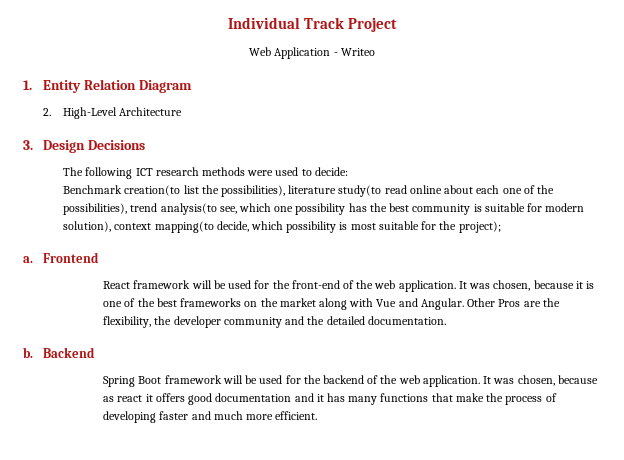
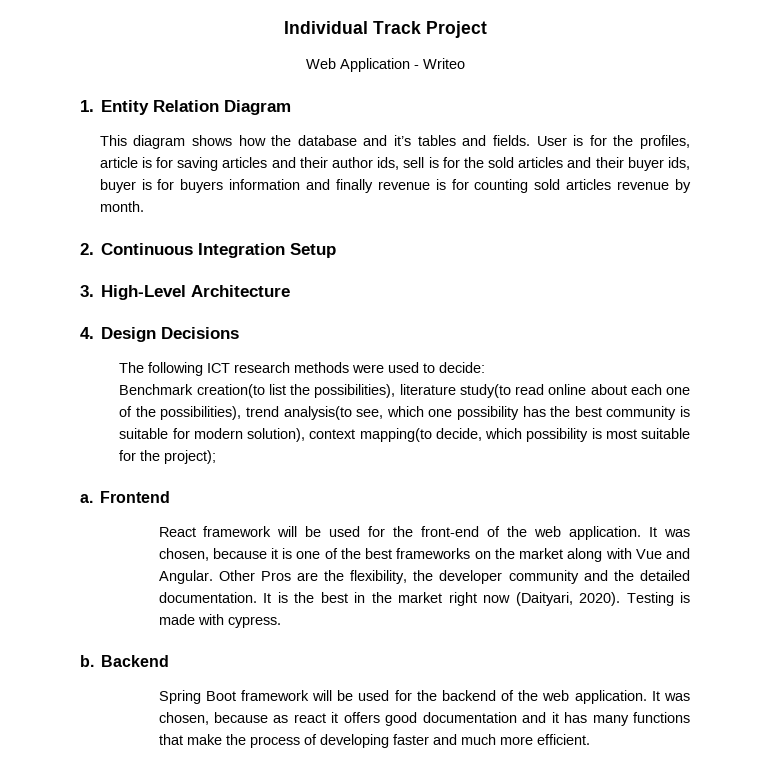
- 2. High-Level Architecture
+ This diagram shows how the database and it’s tables and fields. User is for the profiles, article is for saving articles and their author ids, sell is for the sold articles and their buyer ids, buyer is for buyers information and finally revenue is for counting sold articles revenue by month.
+ 2. Continuous Integration Setup
+ 3. High-Level Architecture
- 3. Design Decisions
+ 4. Design Decisions
+ It is the best in the market right now (Daityari, 2020). Testing is made with cypress.

